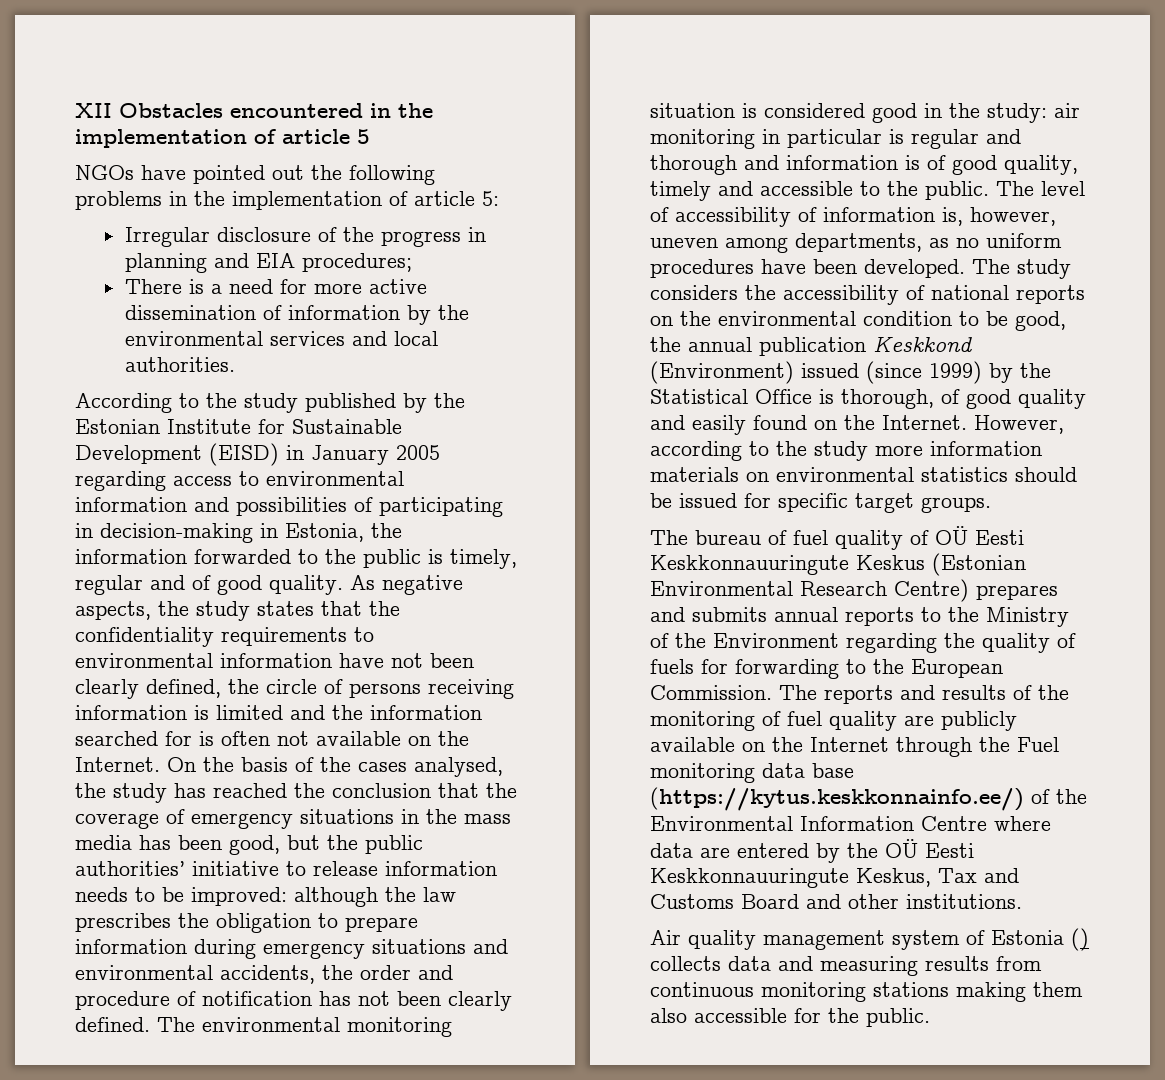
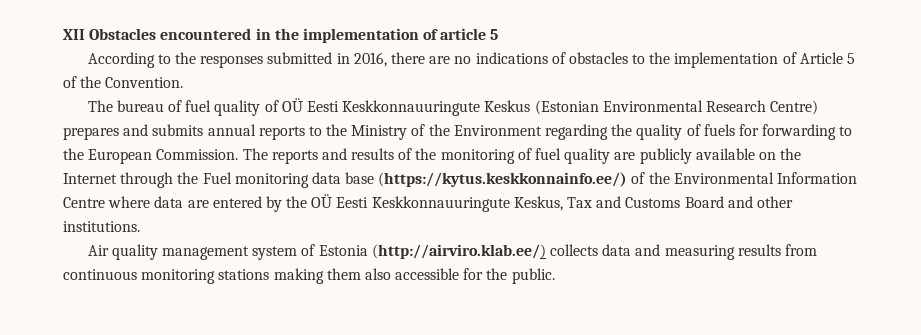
- NGOs have pointed out the following problems in the implementation of article 5:
- Irregular disclosure of the progress in planning and EIA procedures;
- There is a need for more active dissemination of information by the environmental services and local authorities.
- According to the study published by the Estonian Institute for Sustainable Development (EISD) in January 2005 regarding access to environmental information and possibilities of participating in decision-making in Estonia, the information forwarded to the public is timely, regular and of good quality. As negative aspects, the study states that the confidentiality requirements to environmental information have not been clearly defined, the circle of persons receiving information is limited and the information searched for is often not available on the Internet. On the basis of the cases analysed, the study has reached the conclusion that the coverage of emergency situations in the mass media has been good, but the public authorities’ initiative to release information needs to be improved: although the law prescribes the obligation to prepare information during emergency situations and environmental accidents, the order and procedure of notification has not been clearly defined. The environmental monitoring situation is considered good in the study: air monitoring in particular is regular and thorough and information is of good quality, timely and accessible to the public. The level of accessibility of information is, however, uneven among departments, as no uniform procedures have been developed. The study considers the accessibility of national reports on the environmental condition to be good, the annual publication Keskkond (Environment) issued (since 1999) by the Statistical Office is thorough, of good quality and easily found on the Internet. However, according to the study more information materials on environmental statistics should be issued for specific target groups.
+ According to the responses submitted in 2016, there are no indications of obstacles to the implementation of Article 5 of the Convention.
- Air quality management system of Estonia () collects data and measuring results from continuous monitoring stations making them also accessible for the public.
+ Air quality management system of Estonia (http://airviro.klab.ee/) collects data and measuring results from continuous monitoring stations making them also accessible for the public.

